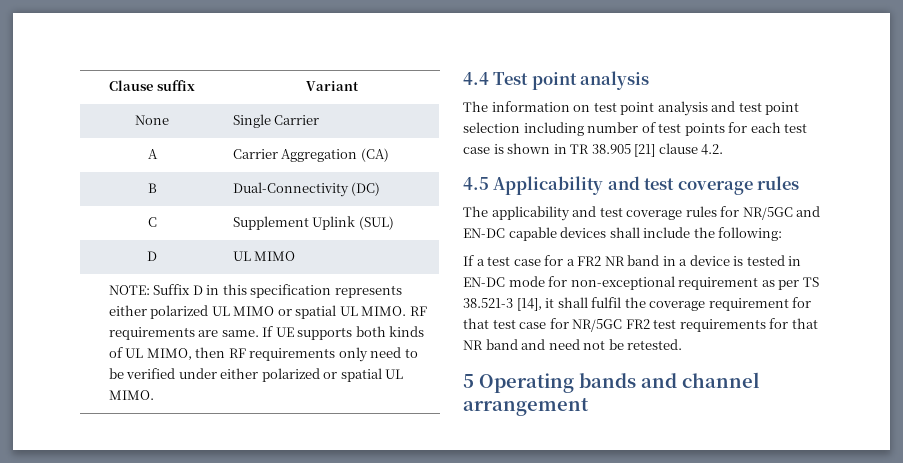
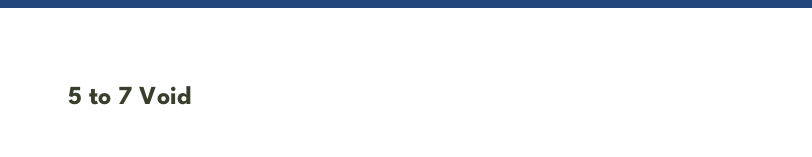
- Clause suffix | Variant
- None | Single Carrier
- A | Carrier Aggregation (CA)
- B | Dual-Connectivity (DC)
- C | Supplement Uplink (SUL)
- D | UL MIMO
- NOTE: Suffix D in this specification represents either polarized UL MIMO or spatial UL MIMO. RF requirements are same. If UE supports both kinds of UL MIMO, then RF requirements only need to be verified under either polarized or spatial UL MIMO.
- 4.4 Test point analysis
- The information on test point analysis and test point selection including number of test points for each test case is shown in TR 38.905 [21] clause 4.2.
- 4.5 Applicability and test coverage rules
- The applicability and test coverage rules for NR/5GC and EN-DC capable devices shall include the following:
- If a test case for a FR2 NR band in a device is tested in EN-DC mode for non-exceptional requirement as per TS 38.521-3 [14], it shall fulfil the coverage requirement for that test case for NR/5GC FR2 test requirements for that NR band and need not be retested.
- 5 Operating bands and channel arrangement
+ 5 to 7 Void

